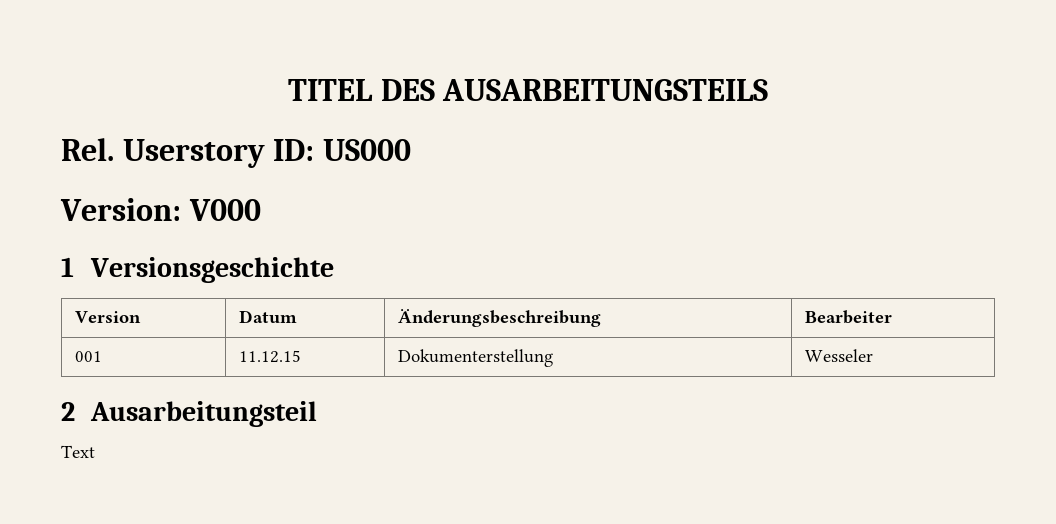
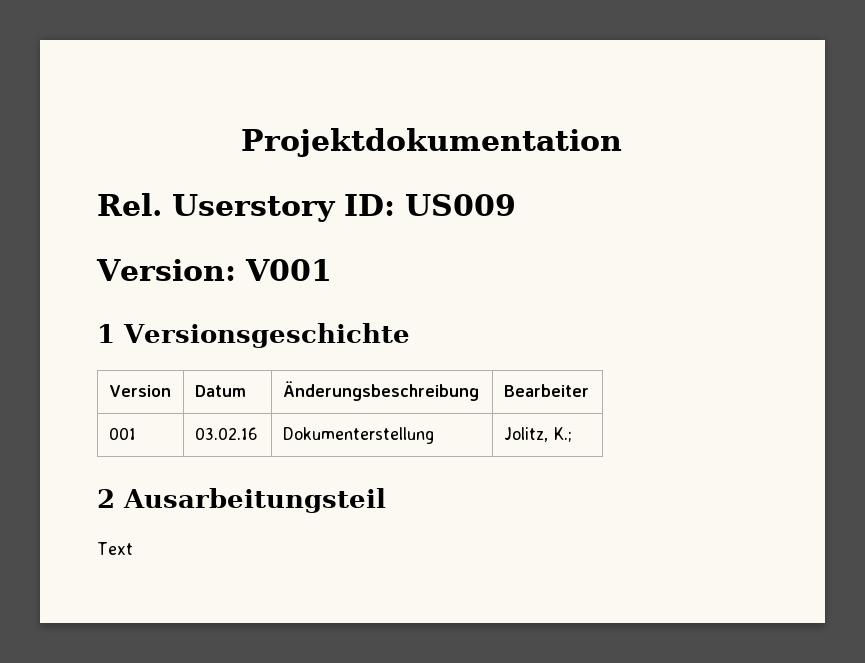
- TITEL DES AUSARBEITUNGSTEILS
+ Projektdokumentation
- Rel. Userstory ID: US000
+ Rel. Userstory ID: US009
- Version: V000
+ Version: V001
- 001 | 11.12.15 | Dokumenterstellung | Wesseler
+ 001 | 03.02.16 | Dokumenterstellung | Jolitz, K.;

